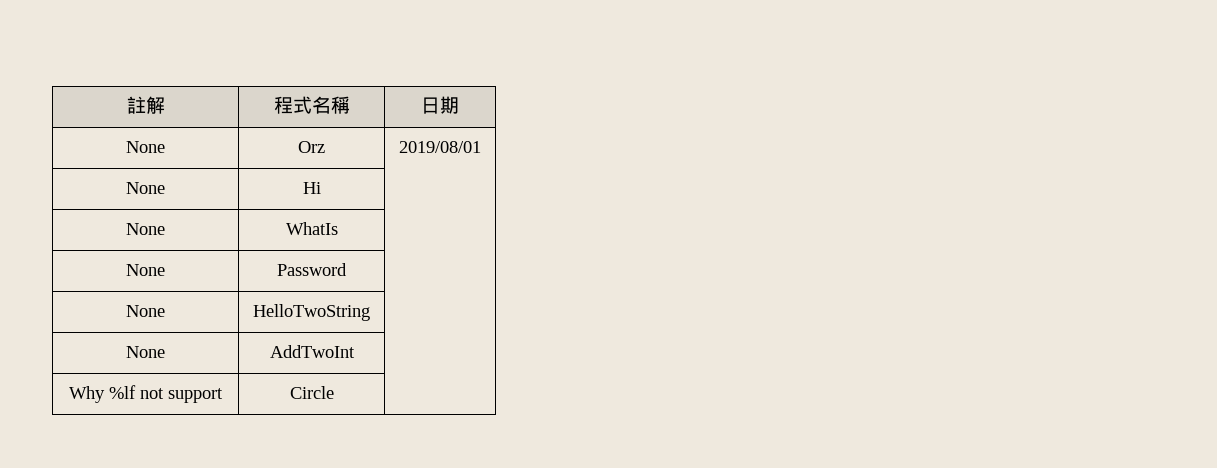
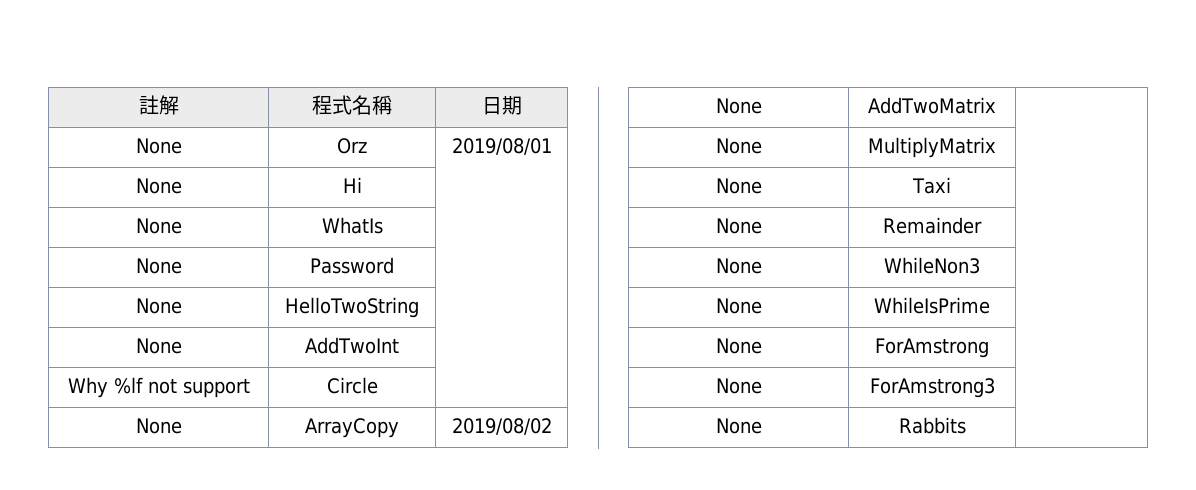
+ None | ArrayCopy | 2019/08/02
+ None | AddTwoMatrix |
+ None | MultiplyMatrix |
+ None | Taxi |
+ None | Remainder |
+ None | WhileNon3 |
+ None | WhileIsPrime |
+ None | ForAmstrong |
+ None | ForAmstrong3 |
+ None | Rabbits |

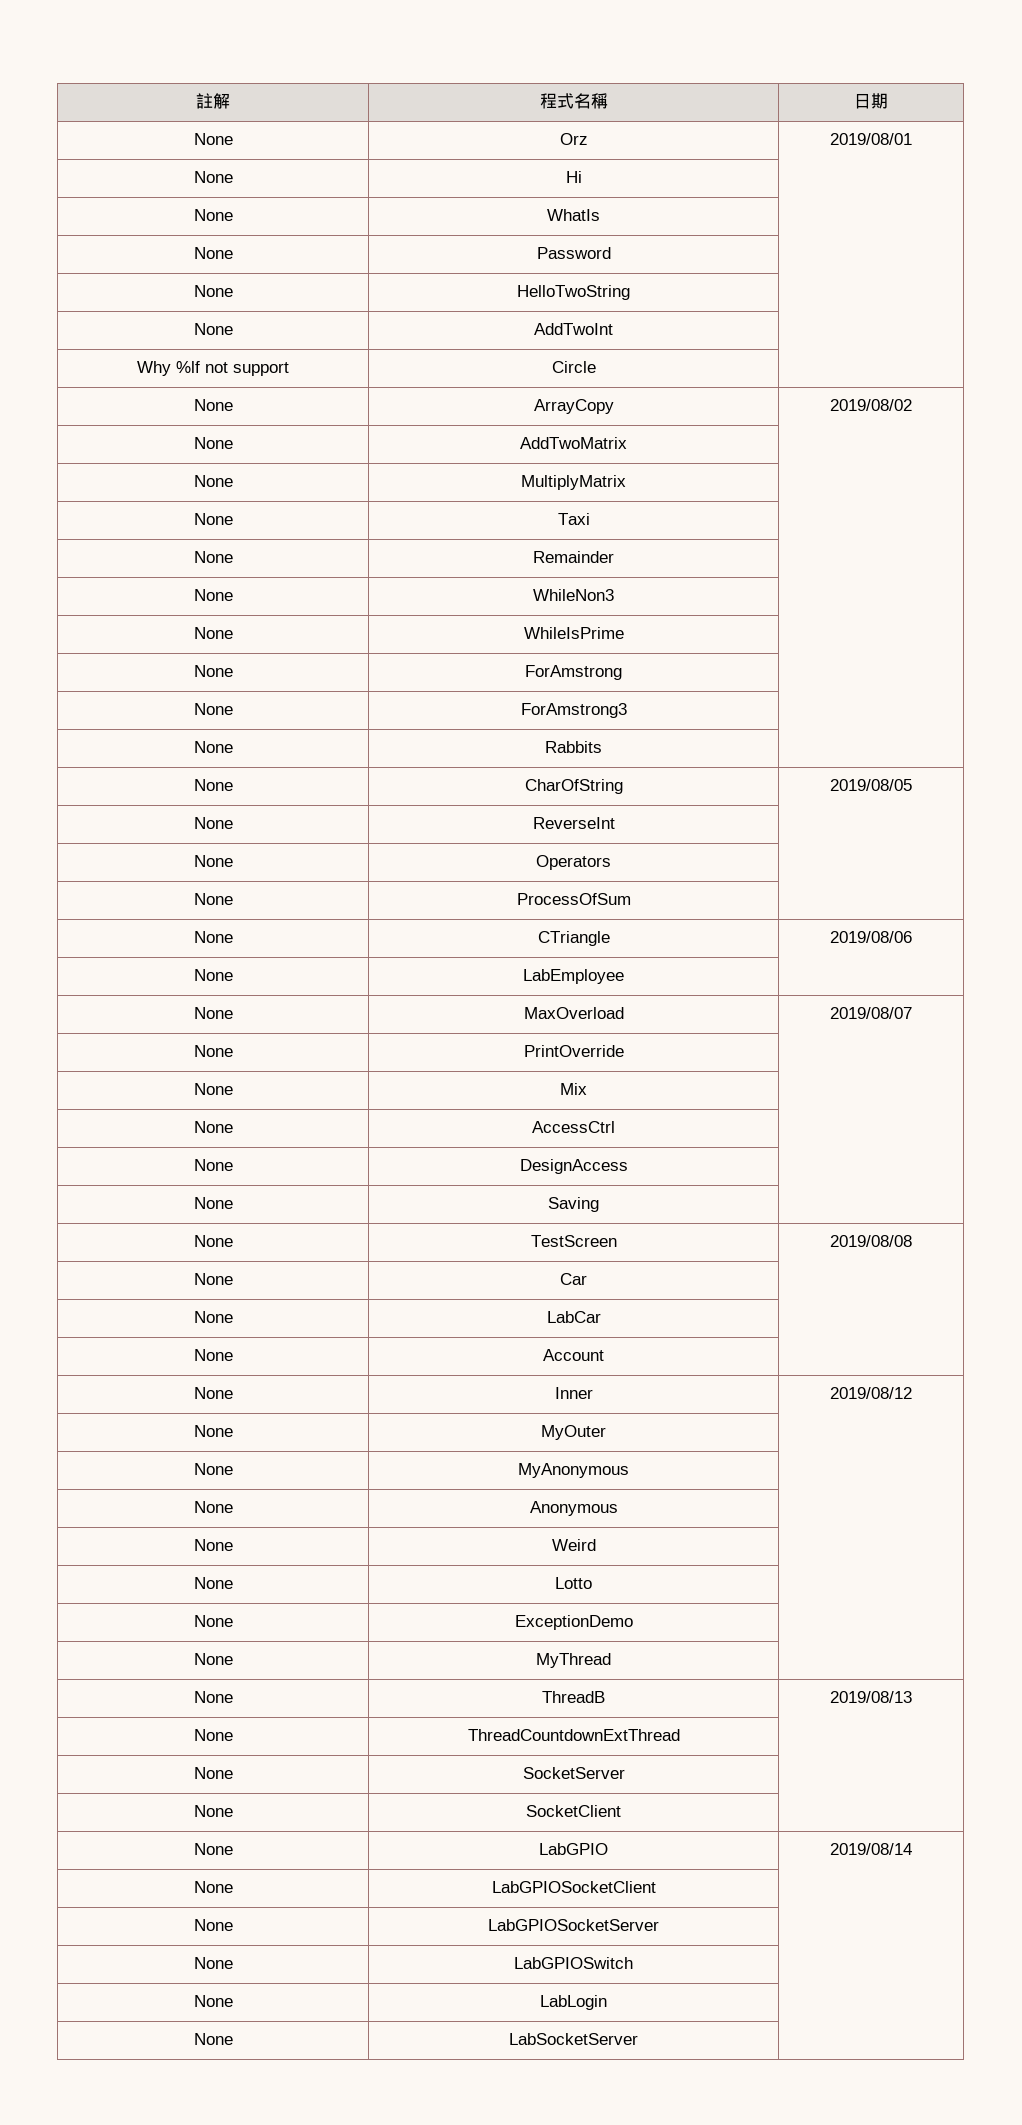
+ None | CharOfString | 2019/08/05
+ None | ReverseInt |
+ None | Operators |
+ None | ProcessOfSum |
+ None | CTriangle | 2019/08/06
+ None | LabEmployee |
+ None | MaxOverload | 2019/08/07
+ None | PrintOverride |
+ None | Mix |
+ None | AccessCtrl |
+ None | DesignAccess |
+ None | Saving |
+ None | TestScreen | 2019/08/08
+ None | Car |
+ None | LabCar |
+ None | Account |
+ None | Inner | 2019/08/12
+ None | MyOuter |
+ None | MyAnonymous |
+ None | Anonymous |
+ None | Weird |
+ None | Lotto |
+ None | ExceptionDemo |
+ None | MyThread |
+ None | ThreadB | 2019/08/13
+ None | ThreadCountdownExtThread |
+ None | SocketServer |
+ None | SocketClient |
+ None | LabGPIO | 2019/08/14
+ None | LabGPIOSocketClient |
+ None | LabGPIOSocketServer |
+ None | LabGPIOSwitch |
+ None | LabLogin |
+ None | LabSocketServer |

